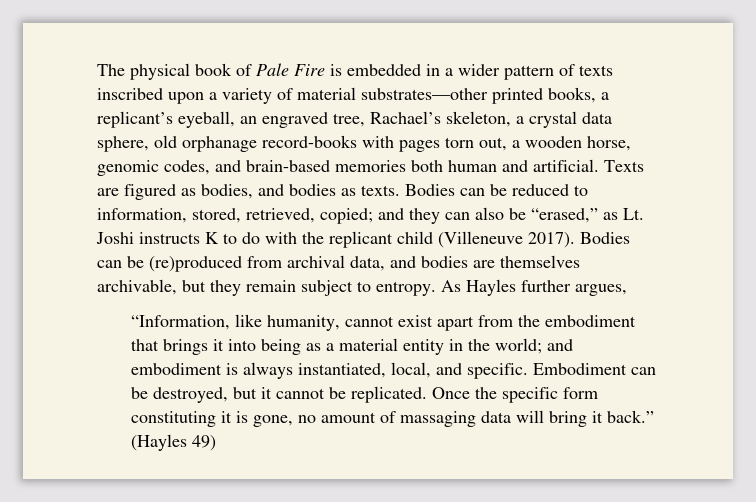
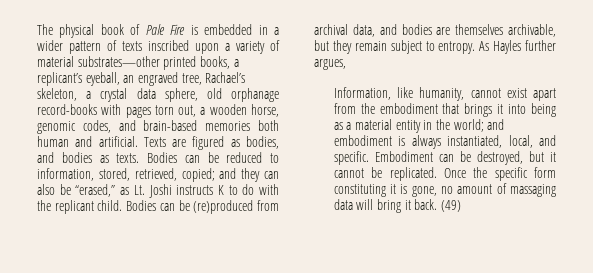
- Bodies can be reduced to information, stored, retrieved, copied; and they can also be “erased,” as Lt. Joshi instructs K to do with the replicant child (Villeneuve 2017).
+ Bodies can be reduced to information, stored, retrieved, copied; and they can also be “erased,” as Lt. Joshi instructs K to do with the replicant child.
- “Information, like humanity, cannot exist apart from the embodiment that brings it into being as a material entity in the world; and embodiment is always instantiated, local, and specific.
+ Information, like humanity, cannot exist apart from the embodiment that brings it into being as a material entity in the world; and embodiment is always instantiated, local, and specific.
- Once the specific form constituting it is gone, no amount of massaging data will bring it back.” (Hayles 49)
+ Once the specific form constituting it is gone, no amount of massaging data will bring it back. (49)

